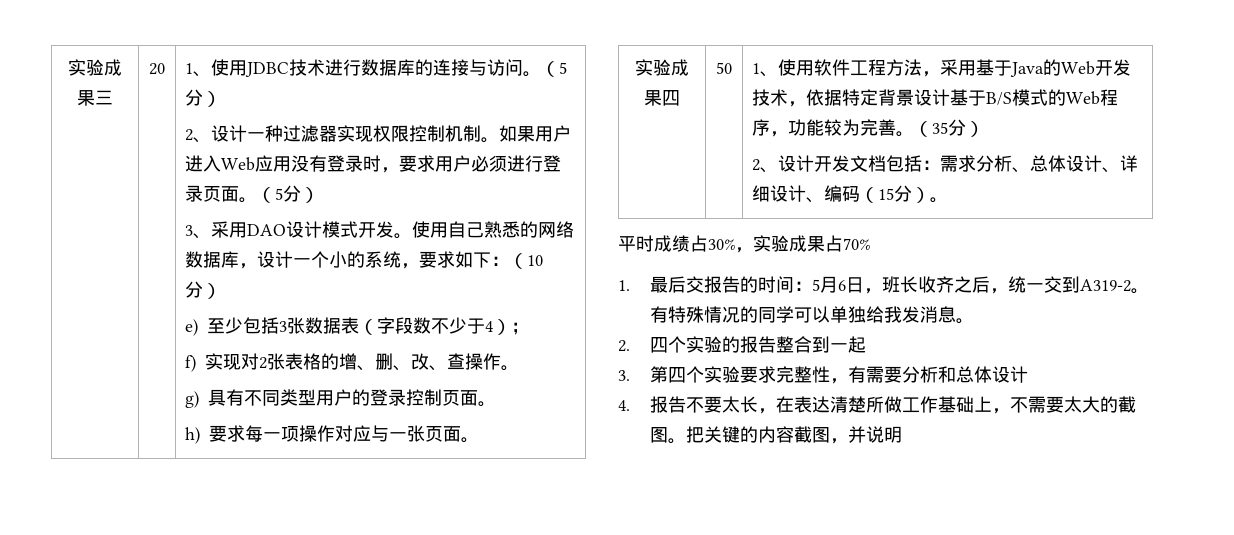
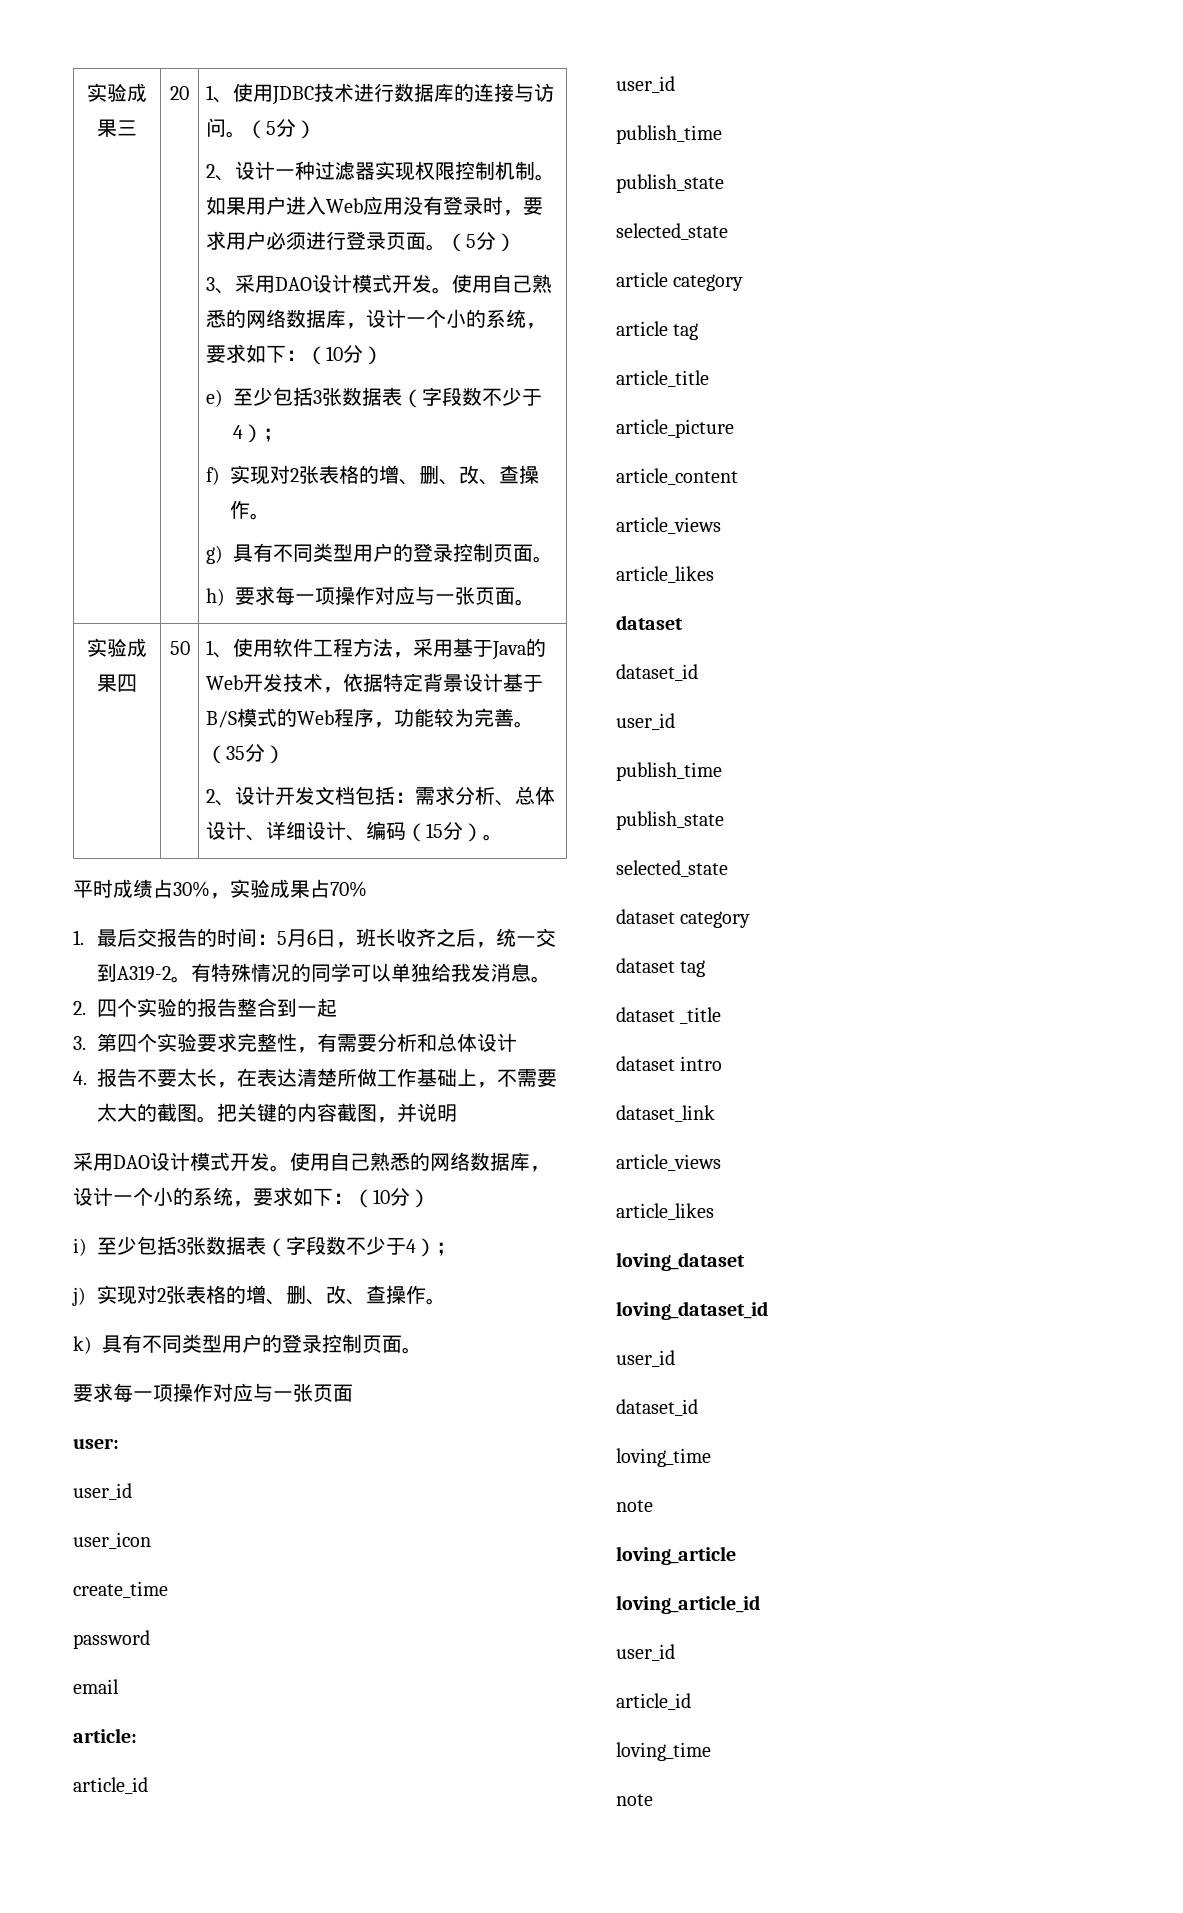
  把关键的内容截图，并说明
+ 采用DAO设计模式开发。使用自己熟悉的网络数据库，设计一个小的系统，要求如下：（10分）
+ i)至少包括3张数据表（字段数不少于4）；
+ j)实现对2张表格的增、删、改、查操作。
+ k)具有不同类型用户的登录控制页面。
+ 要求每一项操作对应与一张页面
+ user:
+ user_id
+ user_icon
+ create_time
+ password
+ email
+ article:
+ article_id
+ user_id
+ publish_time
+ publish_state
+ selected_state
+ article category
+ article tag
+ article_title
+ article_picture
+ article_content
+ article_views
+ article_likes
+ dataset
+ dataset_id
+ user_id
+ publish_time
+ publish_state
+ selected_state
+ dataset category
+ dataset tag
+ dataset _title
+ dataset intro
+ dataset_link
+ article_views
+ article_likes
+ loving_dataset
+ loving_dataset_id
+ user_id
+ dataset_id
+ loving_time
+ note
+ loving_article
+ loving_article_id
+ user_id
+ article_id
+ loving_time
+ note

